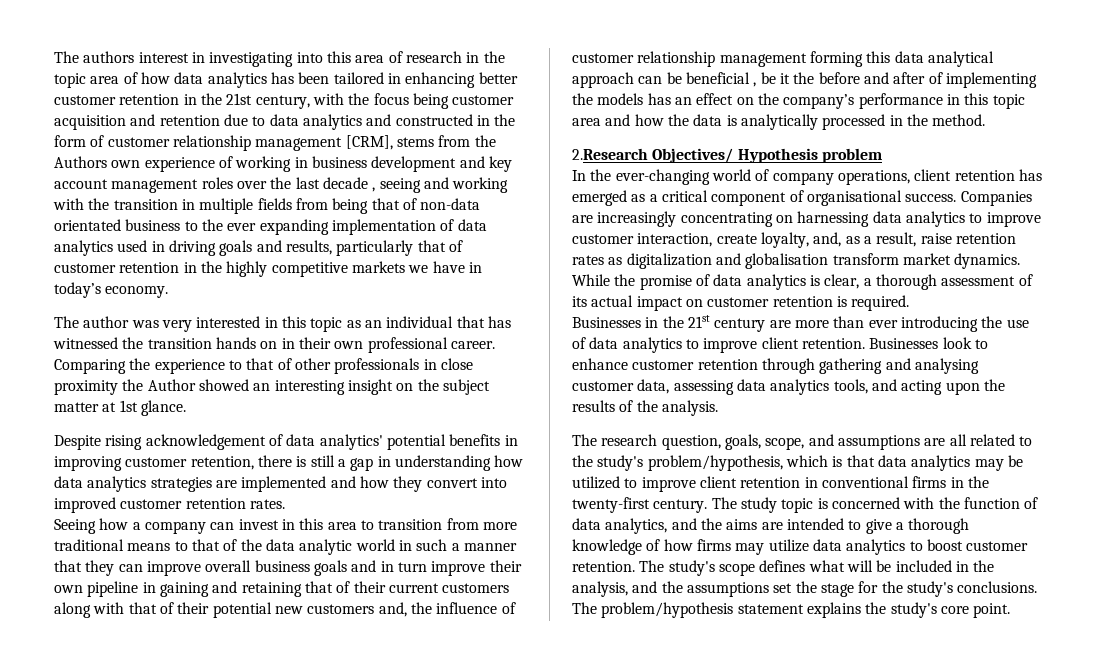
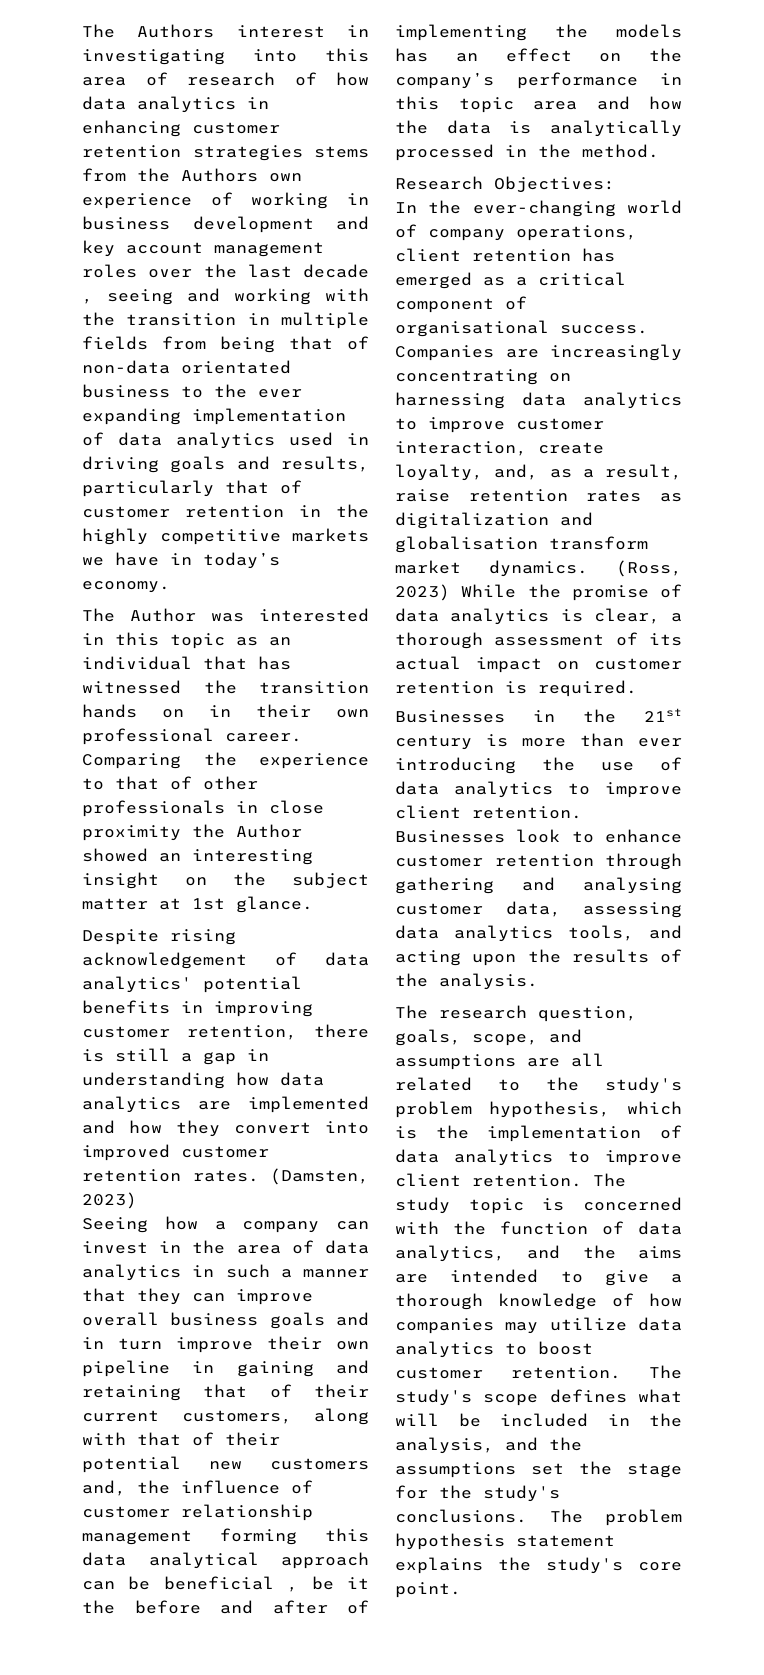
- The authors interest in investigating into this area of research in the topic area of how data analytics has been tailored in enhancing better customer retention in the 21st century, with the focus being customer acquisition and retention due to data analytics and constructed in the form of customer relationship management [CRM], stems from the Authors own experience of working in business development and key account management roles over the last decade , seeing and working with the transition in multiple fields from being that of non-data orientated business to the ever expanding implementation of data analytics used in driving goals and results, particularly that of customer retention in the highly competitive markets we have in today’s economy.
+ The Authors interest in investigating into this area of research of how data analytics in enhancing customer retention strategies stems from the Authors own experience of working in business development and key account management roles over the last decade , seeing and working with the transition in multiple fields from being that of non-data orientated business to the ever expanding implementation of data analytics used in driving goals and results, particularly that of customer retention in the highly competitive markets we have in today’s economy.
- The author was very interested in this topic as an individual that has witnessed the transition hands on in their own professional career.
+ The Author was interested in this topic as an individual that has witnessed the transition hands on in their own professional career.
- Despite rising acknowledgement of data analytics' potential benefits in improving customer retention, there is still a gap in understanding how data analytics strategies are implemented and how they convert into improved customer retention rates.
+ Despite rising acknowledgement of data analytics' potential benefits in improving customer retention, there is still a gap in understanding how data analytics are implemented and how they convert into improved customer retention rates. (Damsten, 2023)
- Seeing how a company can invest in this area to transition from more traditional means to that of the data analytic world in such a manner that they can improve overall business goals and in turn improve their own pipeline in gaining and retaining that of their current customers along with that of their potential new customers and, the influence of customer relationship management forming this data analytical approach can be beneficial , be it the before and after of implementing the models has an effect on the company’s performance in this topic area and how the data is analytically processed in the method.
+ Seeing how a company can invest in the area of data analytics in such a manner that they can improve overall business goals and in turn improve their own pipeline in gaining and retaining that of their current customers, along with that of their potential new customers and, the influence of customer relationship management forming this data analytical approach can be beneficial , be it the before and after of implementing the models has an effect on the company’s performance in this topic area and how the data is analytically processed in the method.
- 2.Research Objectives/ Hypothesis problem
+ Research Objectives:
- While the promise of data analytics is clear, a thorough assessment of its actual impact on customer retention is required.
+ (Ross, 2023) While the promise of data analytics is clear, a thorough assessment of its actual impact on customer retention is required.
- Businesses in the 21st century are more than ever introducing the use of data analytics to improve client retention.
+ Businesses in the 21st century is more than ever introducing the use of data analytics to improve client retention.
- The research question, goals, scope, and assumptions are all related to the study's problem/hypothesis, which is that data analytics may be utilized to improve client retention in conventional firms in the twenty-first century.
+ The research question, goals, scope, and assumptions are all related to the study's problem hypothesis, which is the implementation of data analytics to improve client retention.
- The study topic is concerned with the function of data analytics, and the aims are intended to give a thorough knowledge of how firms may utilize data analytics to boost customer retention.
+ The study topic is concerned with the function of data analytics, and the aims are intended to give a thorough knowledge of how companies may utilize data analytics to boost customer retention.
- The problem/hypothesis statement explains the study's core point.
+ The problem hypothesis statement explains the study's core point.

